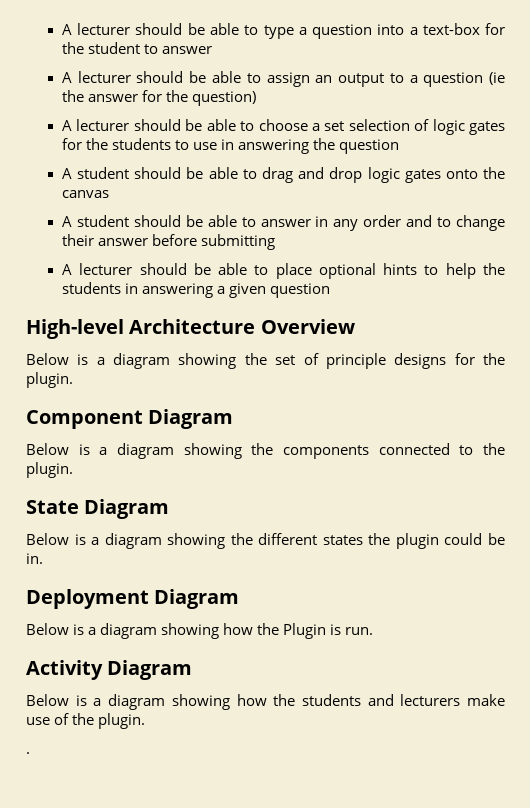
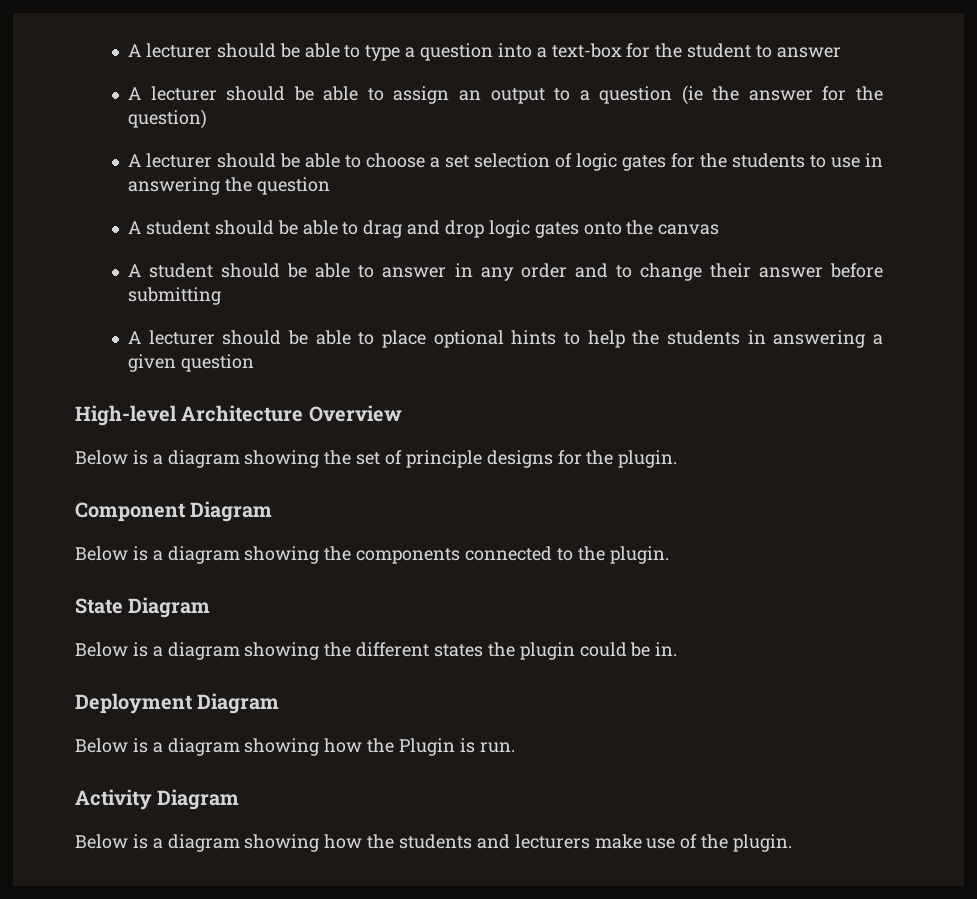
- .

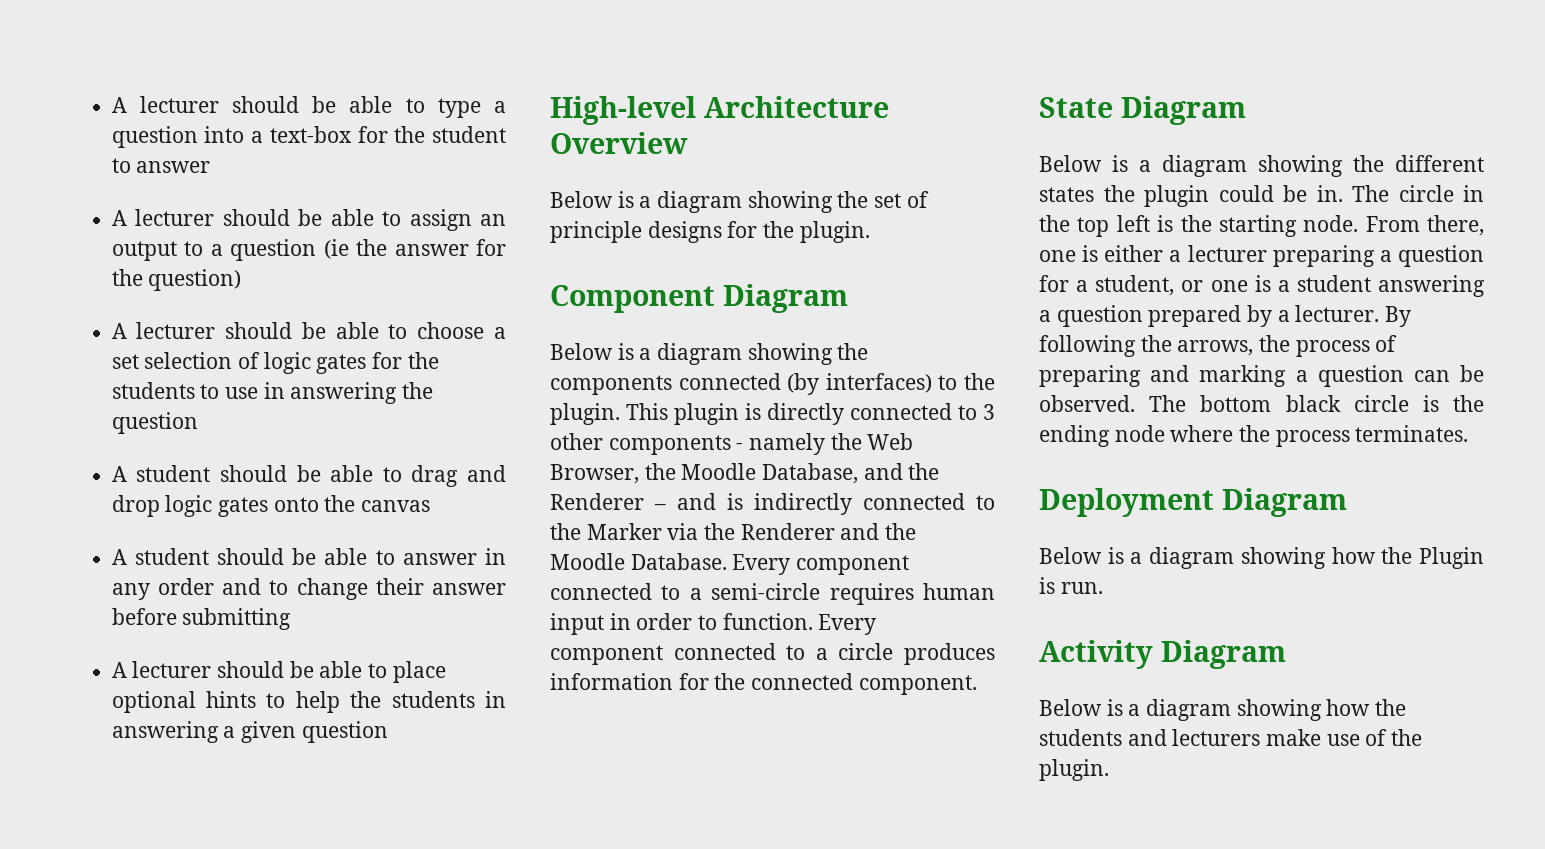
- Below is a diagram showing the components connected to the plugin.
+ Below is a diagram showing the components connected (by interfaces) to the plugin. This plugin is directly connected to 3 other components - namely the Web Browser, the Moodle Database, and the Renderer – and is indirectly connected to the Marker via the Renderer and the Moodle Database. Every component connected to a semi-circle requires human input in order to function. Every component connected to a circle produces information for the connected component.
+ The circle in the top left is the starting node. From there, one is either a lecturer preparing a question for a student, or one is a student answering a question prepared by a lecturer. By following the arrows, the process of preparing and marking a question can be observed. The bottom black circle is the ending node where the process terminates.

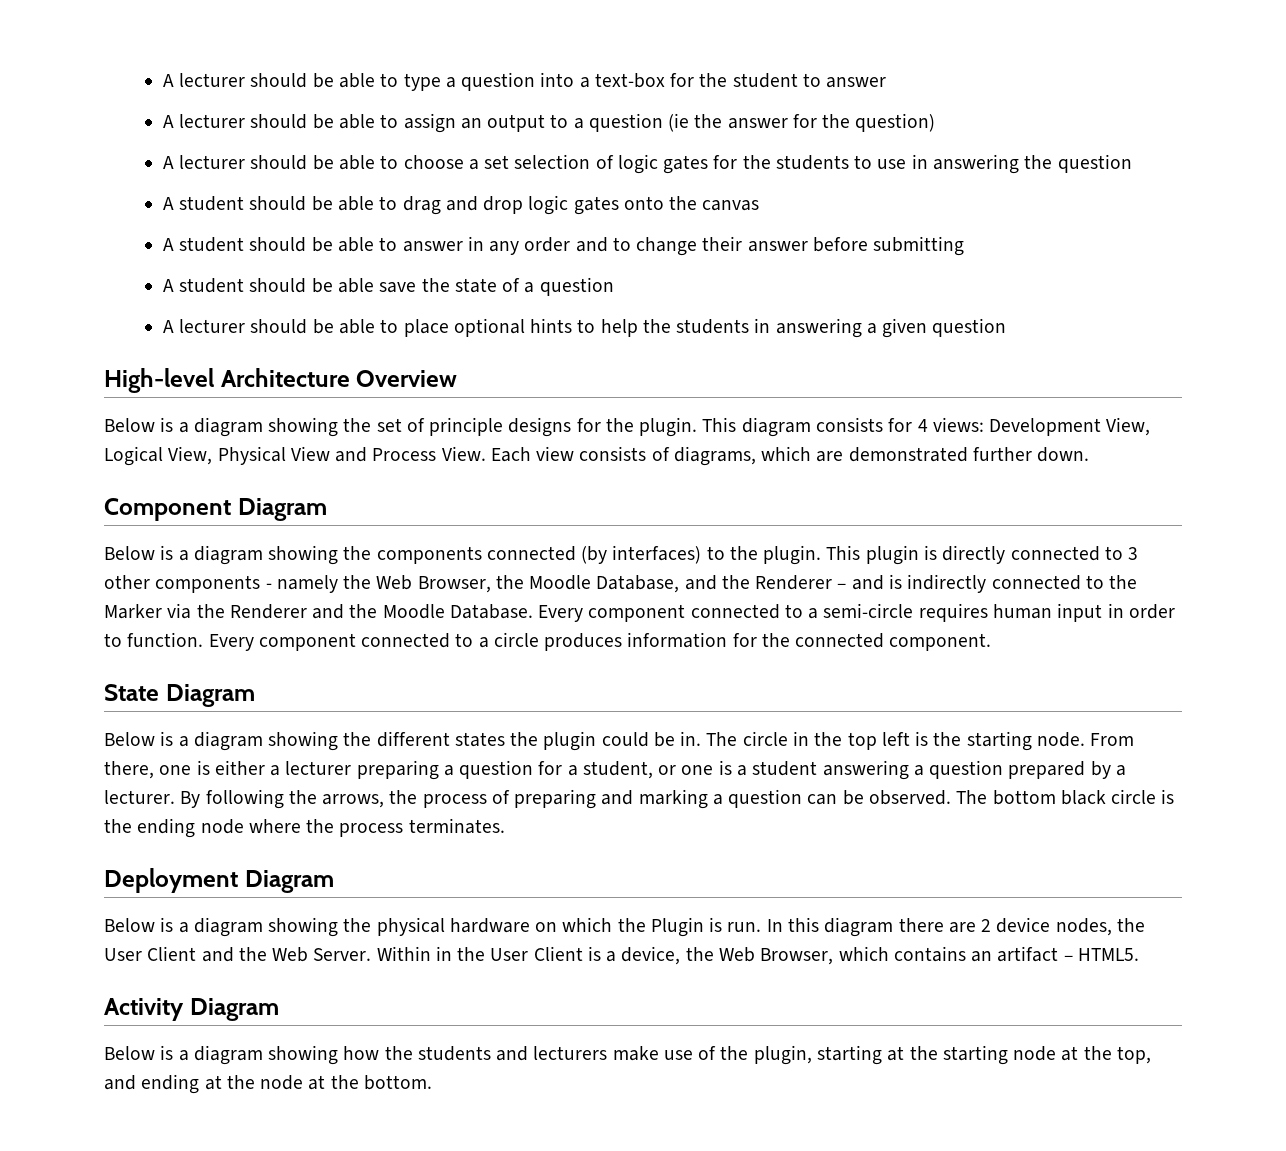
+ A student should be able save the state of a question
+ This diagram consists for 4 views: Development View, Logical View, Physical View and Process View. Each view consists of diagrams, which are demonstrated further down.
- Below is a diagram showing how the Plugin is run.
+ Below is a diagram showing the physical hardware on which the Plugin is run. In this diagram there are 2 device nodes, the User Client and the Web Server. Within in the User Client is a device, the Web Browser, which contains an artifact – HTML5.
- Below is a diagram showing how the students and lecturers make use of the plugin.
+ Below is a diagram showing how the students and lecturers make use of the plugin, starting at the starting node at the top, and ending at the node at the bottom.

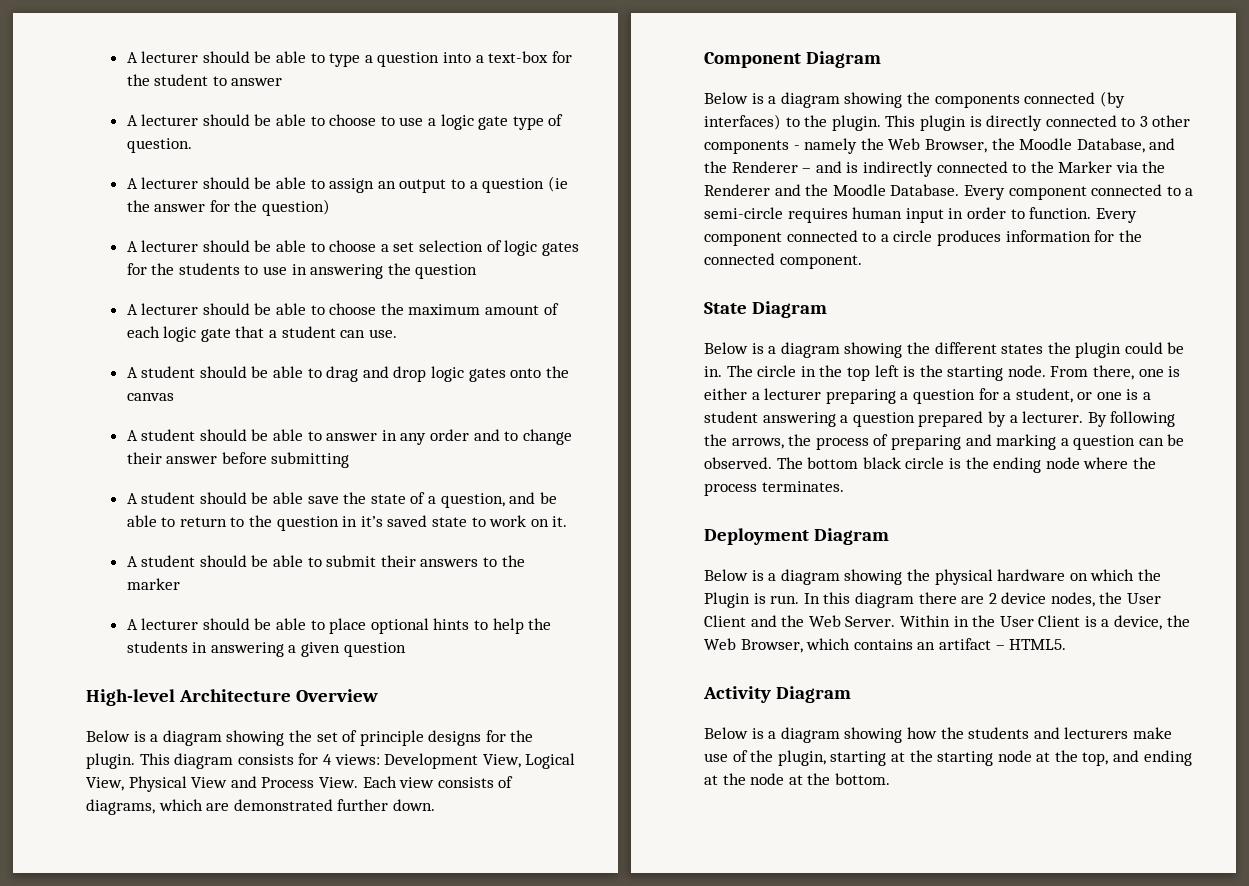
+ A lecturer should be able to choose to use a logic gate type of question.
+ A lecturer should be able to choose the maximum amount of each logic gate that a student can use.
- A student should be able save the state of a question
+ A student should be able save the state of a question, and be able to return to the question in it’s saved state to work on it.
+ A student should be able to submit their answers to the marker

